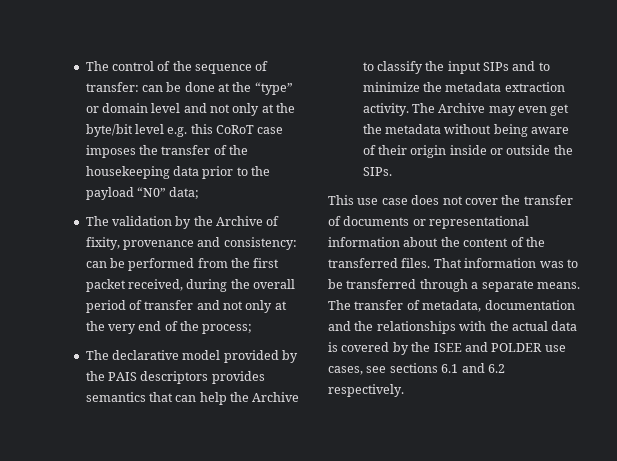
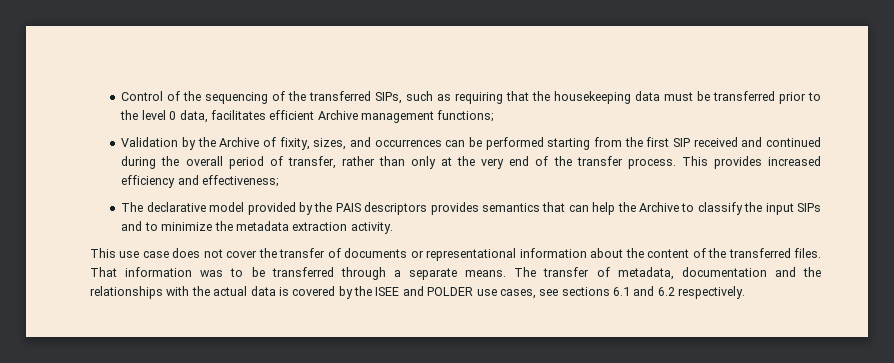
- The control of the sequence of transfer: can be done at the “type” or domain level and not only at the byte/bit level e.g. this CoRoT case imposes the transfer of the housekeeping data prior to the payload “N0” data;
- The validation by the Archive of fixity, provenance and consistency: can be performed from the first packet received, during the overall period of transfer and not only at the very end of the process;
+ Control of the sequencing of the transferred SIPs, such as requiring that the housekeeping data must be transferred prior to the level 0 data, facilitates efficient Archive management functions;
+ Validation by the Archive of fixity, sizes, and occurrences can be performed starting from the first SIP received and continued during the overall period of transfer, rather than only at the very end of the transfer process. This provides increased efficiency and effectiveness;
- The Archive may even get the metadata without being aware of their origin inside or outside the SIPs.

